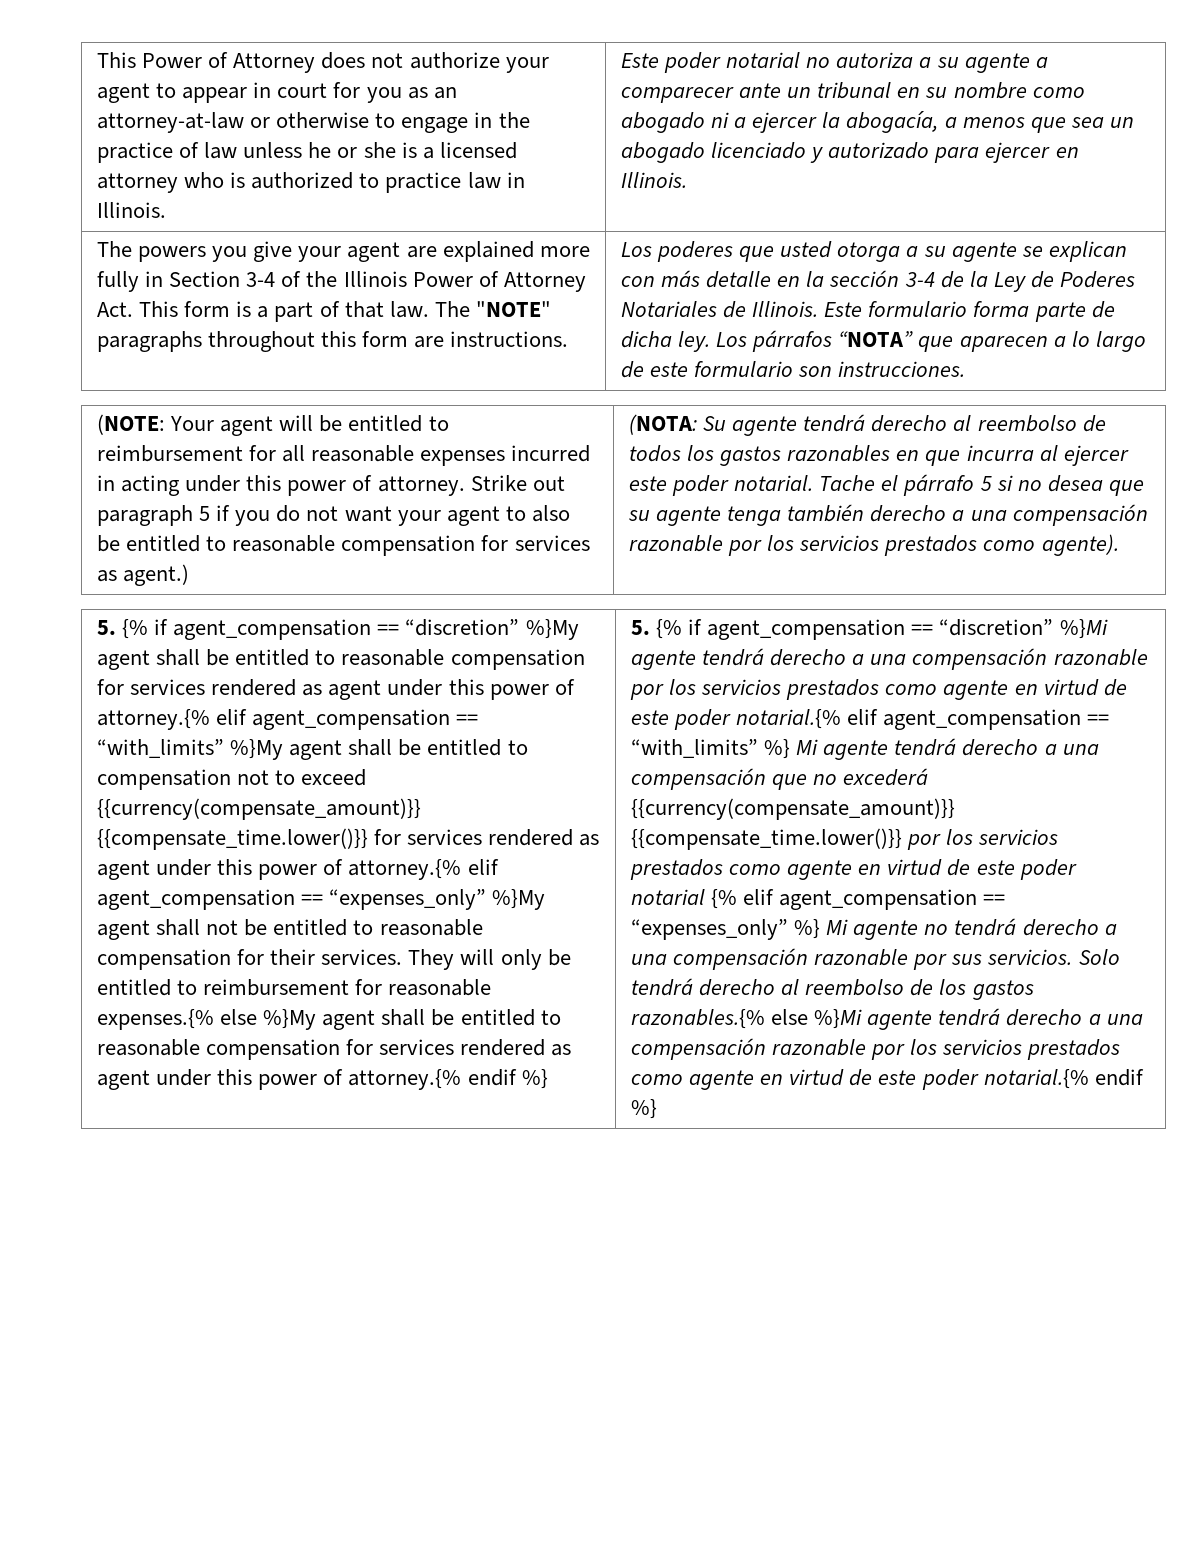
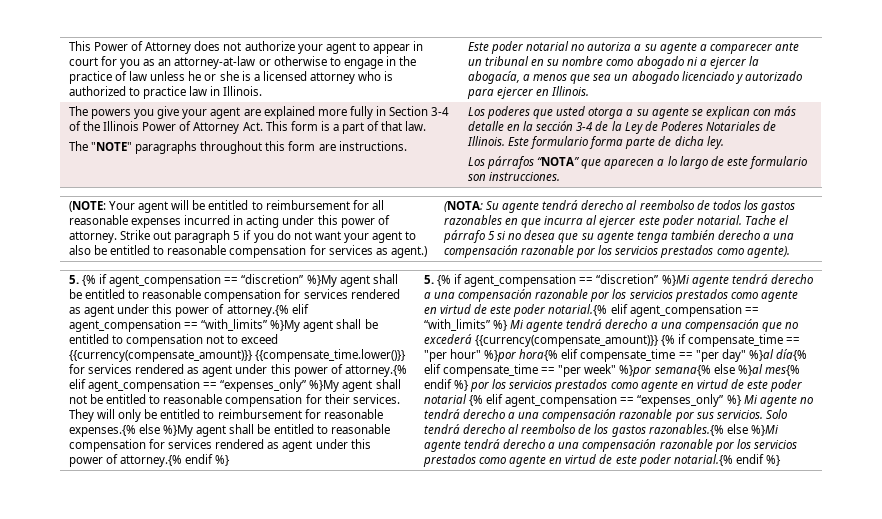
- The powers you give your agent are explained more fully in Section 3-4 of the Illinois Power of Attorney Act. This form is a part of that law. The "NOTE" paragraphs throughout this form are instructions.
+ The powers you give your agent are explained more fully in Section 3-4 of the Illinois Power of Attorney Act. This form is a part of that law.
+ The "NOTE" paragraphs throughout this form are instructions.
- Este formulario forma parte de dicha ley. Los párrafos “NOTA” que aparecen a lo largo de este formulario son instrucciones.
+ Este formulario forma parte de dicha ley.
+ Los párrafos “NOTA” que aparecen a lo largo de este formulario son instrucciones.
- 5. {% if agent_compensation == “discretion” %}Mi agente tendrá derecho a una compensación razonable por los servicios prestados como agente en virtud de este poder notarial.{% elif agent_compensation == “with_limits” %} Mi agente tendrá derecho a una compensación que no excederá {{currency(compensate_amount)}} {{compensate_time.lower()}} por los servicios prestados como agente en virtud de este poder notarial {% elif agent_compensation == “expenses_only” %} Mi agente no tendrá derecho a una compensación razonable por sus servicios.
+ 5. {% if agent_compensation == “discretion” %}Mi agente tendrá derecho a una compensación razonable por los servicios prestados como agente en virtud de este poder notarial.{% elif agent_compensation == “with_limits” %} Mi agente tendrá derecho a una compensación que no excederá {{currency(compensate_amount)}} {% if compensate_time == "per hour" %}por hora{% elif compensate_time == "per day" %}al día{% elif compensate_time == "per week" %}por semana{% else %}al mes{% endif %} por los servicios prestados como agente en virtud de este poder notarial {% elif agent_compensation == “expenses_only” %} Mi agente no tendrá derecho a una compensación razonable por sus servicios.

